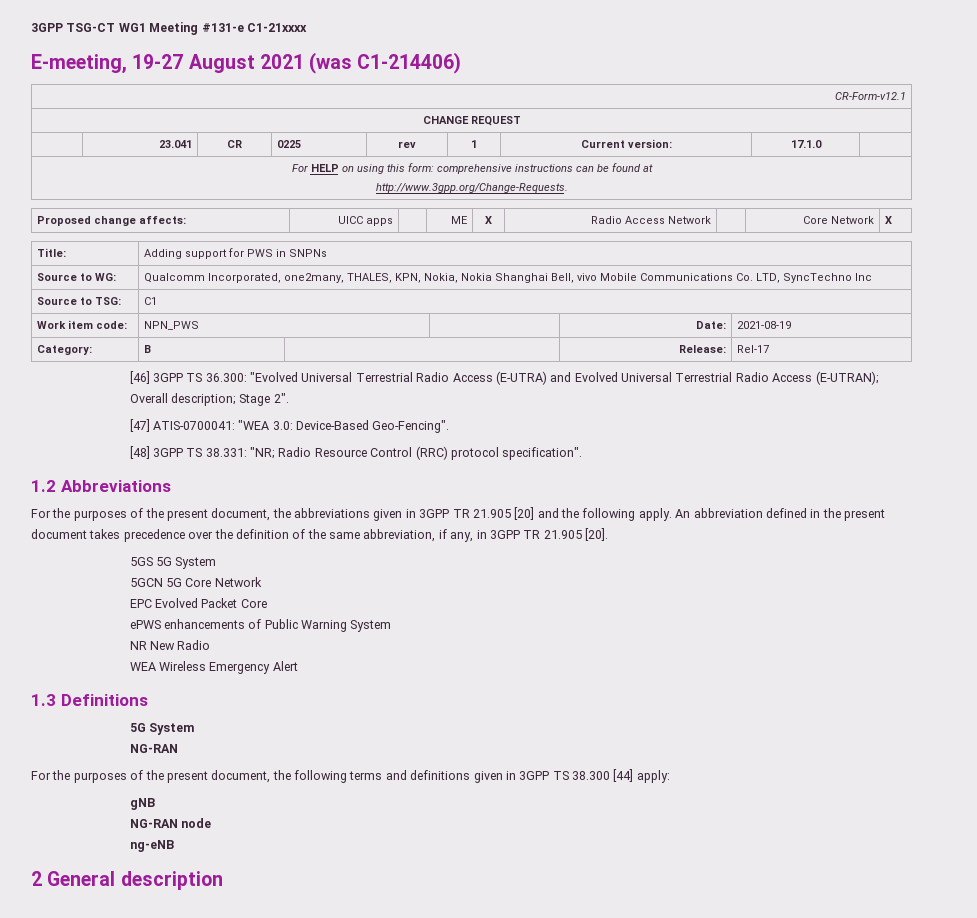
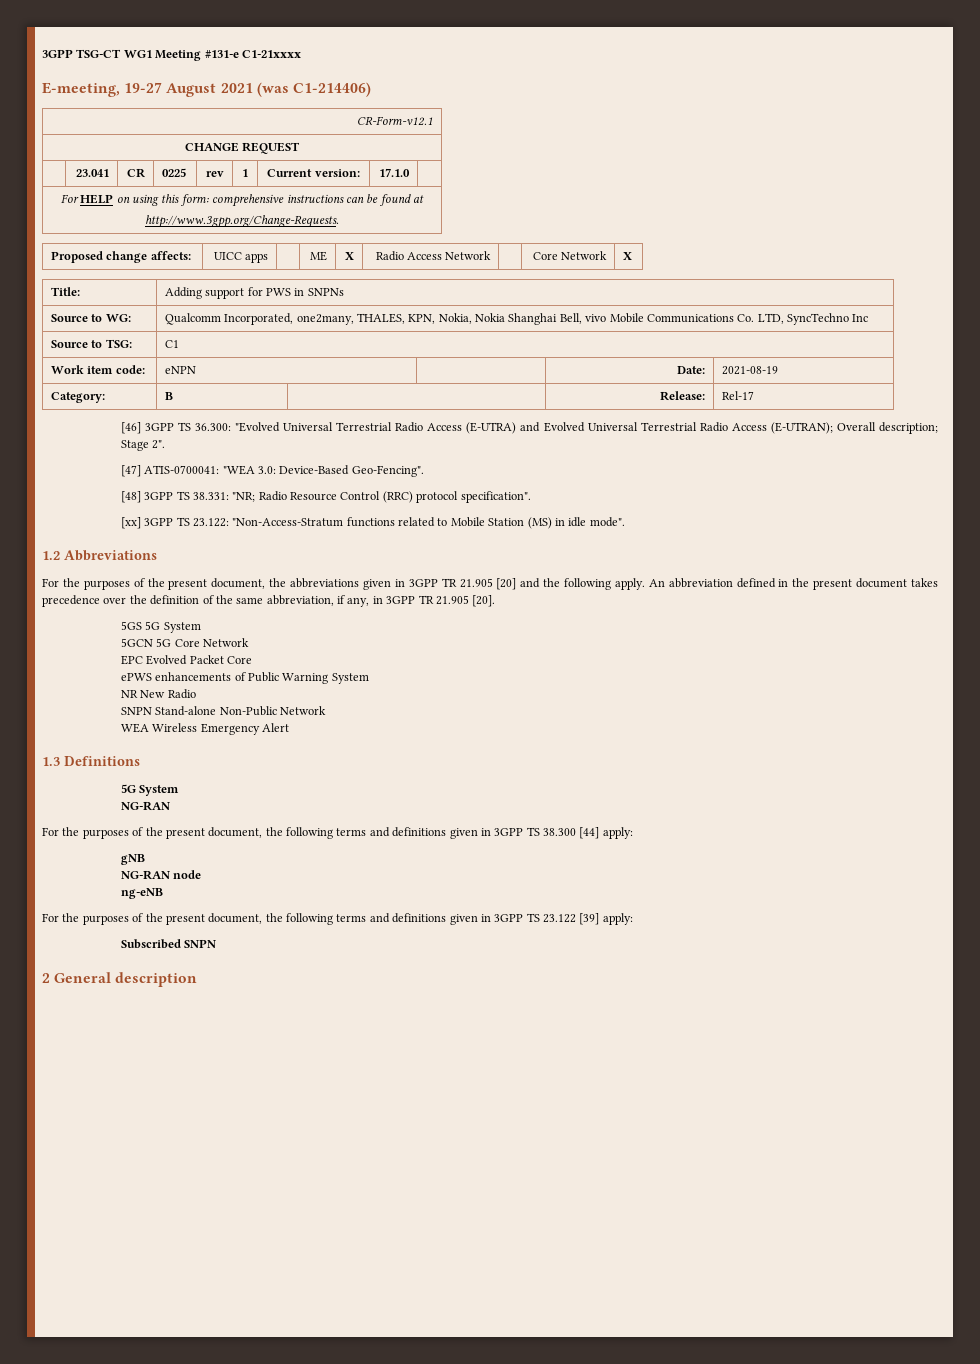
- Work item code: | NPN_PWS | | Date: | 2021-08-19
+ Work item code: | eNPN | | Date: | 2021-08-19
+ [xx] 3GPP TS 23.122: "Non-Access-Stratum functions related to Mobile Station (MS) in idle mode".
+ SNPN Stand-alone Non-Public Network
+ For the purposes of the present document, the following terms and definitions given in 3GPP TS 23.122 [39] apply:
+ Subscribed SNPN

